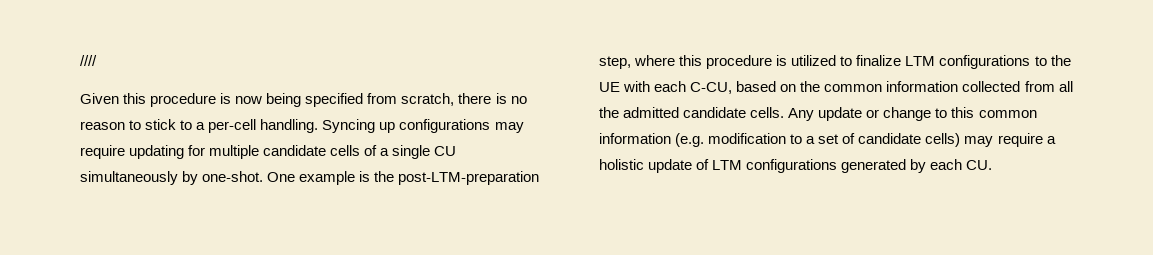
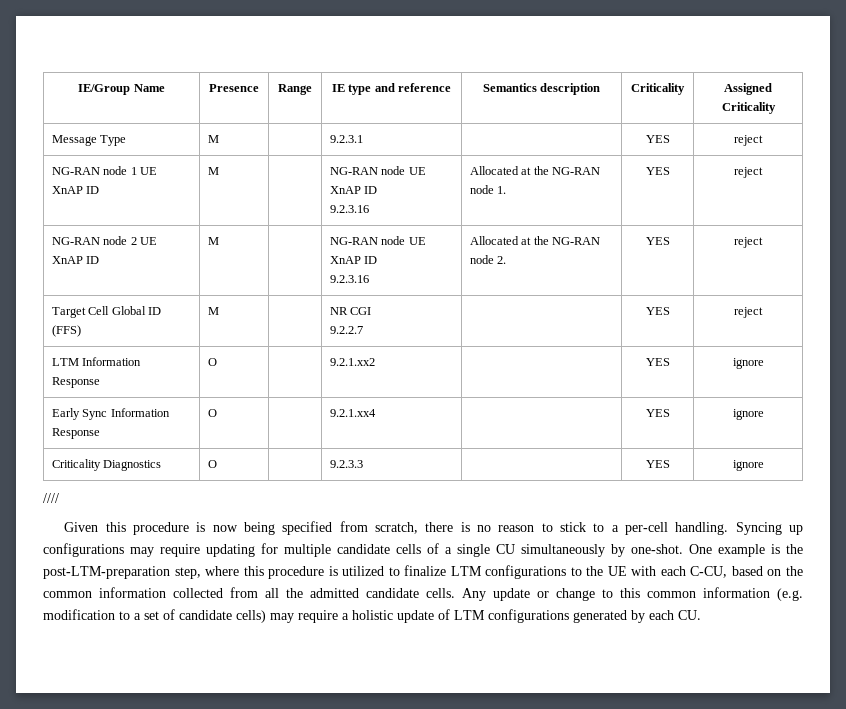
+ IE/Group Name | Presence | Range | IE type and reference | Semantics description | Criticality | Assigned Criticality
+ Message Type | M | | 9.2.3.1 | | YES | reject
+ NG-RAN node 1 UE XnAP ID | M | | NG-RAN node UE XnAP ID
+ 9.2.3.16 | Allocated at the NG-RAN node 1. | YES | reject
+ NG-RAN node 2 UE XnAP ID | M | | NG-RAN node UE XnAP ID
+ 9.2.3.16 | Allocated at the NG-RAN node 2. | YES | reject
+ Target Cell Global ID (FFS) | M | | NR CGI
+ 9.2.2.7 | | YES | reject
+ LTM Information Response | O | | 9.2.1.xx2 | | YES | ignore
+ Early Sync Information Response | O | | 9.2.1.xx4 | | YES | ignore
+ Criticality Diagnostics | O | | 9.2.3.3 | | YES | ignore

